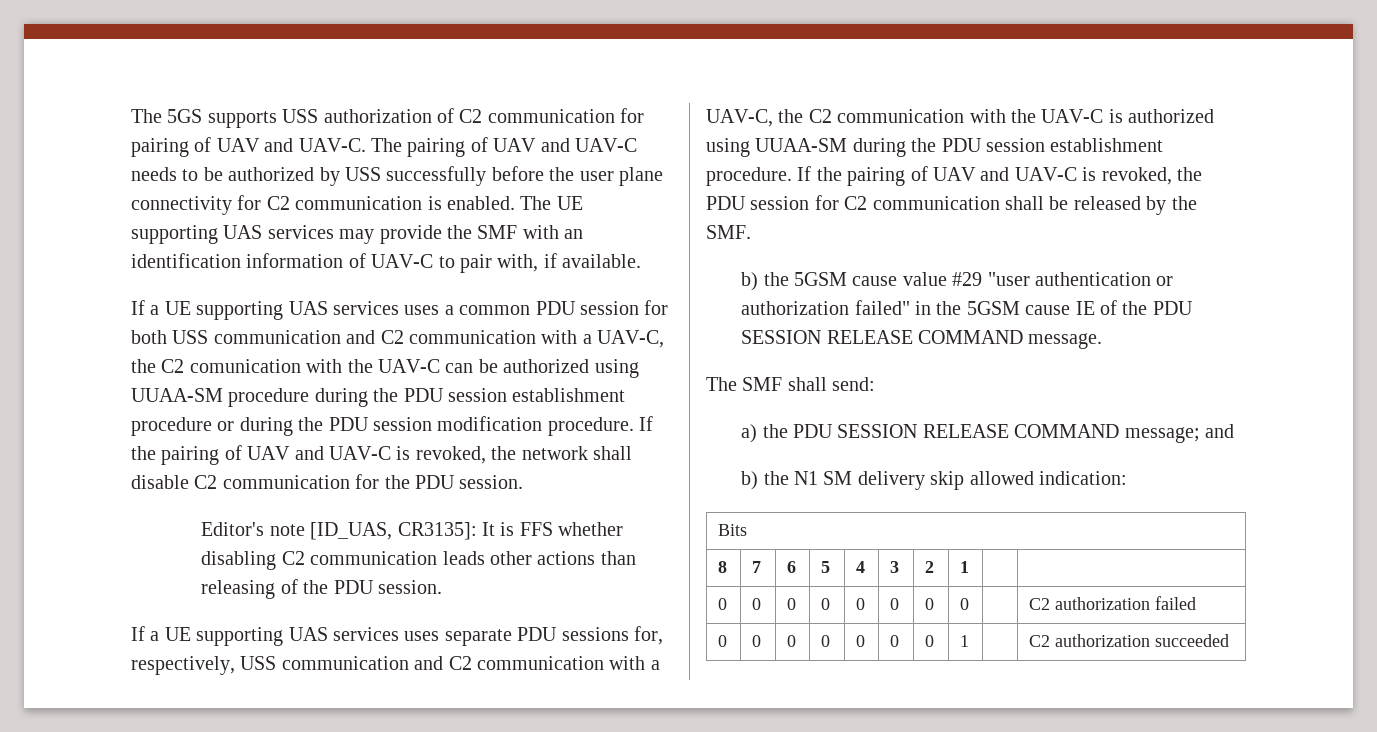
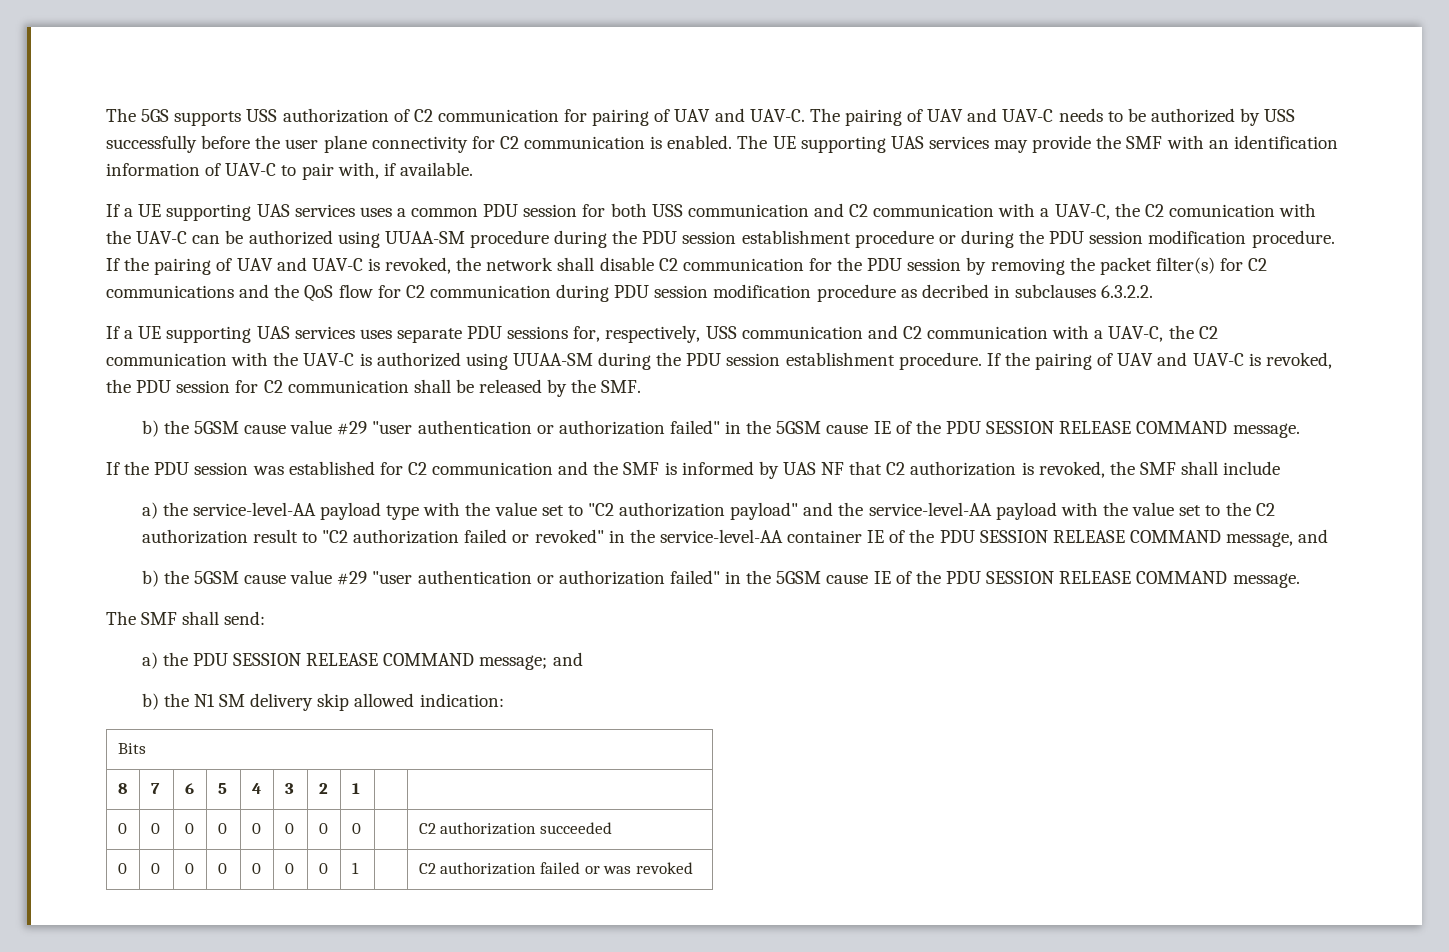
- If the pairing of UAV and UAV-C is revoked, the network shall disable C2 communication for the PDU session.
- Editor's note [ID_UAS, CR3135]: It is FFS whether disabling C2 communication leads other actions than releasing of the PDU session.
+ If the pairing of UAV and UAV-C is revoked, the network shall disable C2 communication for the PDU session by removing the packet filter(s) for C2 communications and the QoS flow for C2 communication during PDU session modification procedure as decribed in subclauses 6.3.2.2.
+ If the PDU session was established for C2 communication and the SMF is informed by UAS NF that C2 authorization is revoked, the SMF shall include
+ a) the service-level-AA payload type with the value set to "C2 authorization payload" and the service-level-AA payload with the value set to the C2 authorization result to "C2 authorization failed or revoked" in the service-level-AA container IE of the PDU SESSION RELEASE COMMAND message, and
+ b) the 5GSM cause value #29 "user authentication or authorization failed" in the 5GSM cause IE of the PDU SESSION RELEASE COMMAND message.
- 0 | 0 | 0 | 0 | 0 | 0 | 0 | 0 | | C2 authorization failed
+ 0 | 0 | 0 | 0 | 0 | 0 | 0 | 0 | | C2 authorization succeeded
- 0 | 0 | 0 | 0 | 0 | 0 | 0 | 1 | | C2 authorization succeeded
+ 0 | 0 | 0 | 0 | 0 | 0 | 0 | 1 | | C2 authorization failed or was revoked

